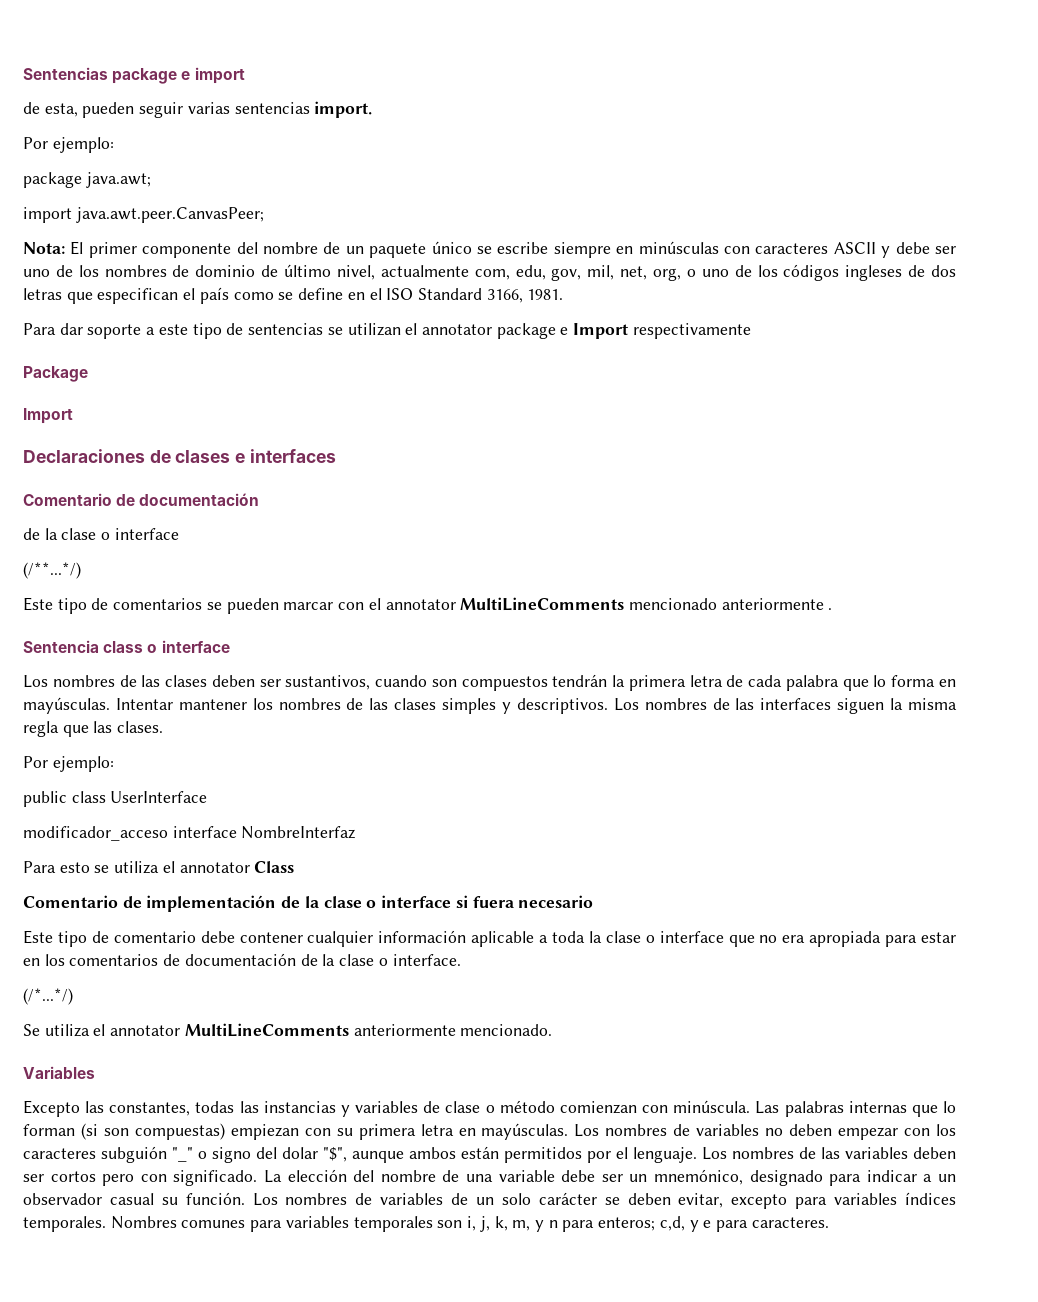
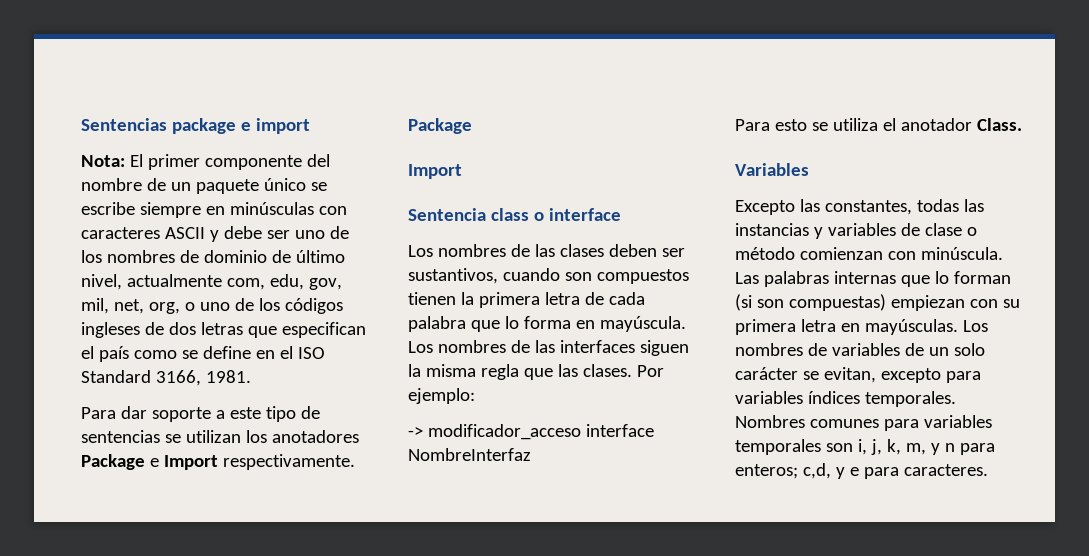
- de esta, pueden seguir varias sentencias import.
- Por ejemplo:
- package java.awt;
- import java.awt.peer.CanvasPeer;
- Para dar soporte a este tipo de sentencias se utilizan el annotator package e Import respectivamente
+ Para dar soporte a este tipo de sentencias se utilizan los anotadores Package e Import respectivamente.
- Declaraciones de clases e interfaces
- Comentario de documentación
- de la clase o interface
- (/**...*/)
- Este tipo de comentarios se pueden marcar con el annotator MultiLineComments mencionado anteriormente .
- Los nombres de las clases deben ser sustantivos, cuando son compuestos tendrán la primera letra de cada palabra que lo forma en mayúsculas. Intentar mantener los nombres de las clases simples y descriptivos.
+ Los nombres de las clases deben ser sustantivos, cuando son compuestos tienen la primera letra de cada palabra que lo forma en mayúscula.
- Los nombres de las interfaces siguen la misma regla que las clases.
- Por ejemplo:
- public class UserInterface
- modificador_acceso interface NombreInterfaz
+ Los nombres de las interfaces siguen la misma regla que las clases. Por ejemplo:
+ -> modificador_acceso interface NombreInterfaz
- Para esto se utiliza el annotator Class
- Comentario de implementación de la clase o interface si fuera necesario
- Este tipo de comentario debe contener cualquier información aplicable a toda la clase o interface que no era apropiada para estar en los comentarios de documentación de la clase o interface.
- (/*...*/)
- Se utiliza el annotator MultiLineComments anteriormente mencionado.
+ Para esto se utiliza el anotador Class.
- Los nombres de variables no deben empezar con los caracteres subguión "_" o signo del dolar "$", aunque ambos están permitidos por el lenguaje. Los nombres de las variables deben ser cortos pero con significado. La elección del nombre de una variable debe ser un mnemónico, designado para indicar a un observador casual su función. Los nombres de variables de un solo carácter se deben evitar, excepto para variables índices temporales.
+ Los nombres de variables de un solo carácter se evitan, excepto para variables índices temporales.

